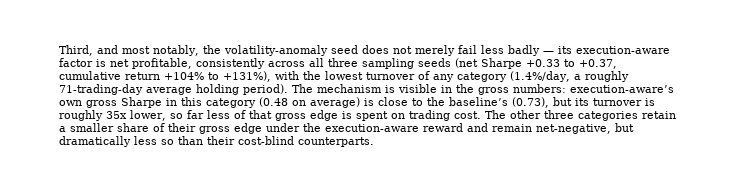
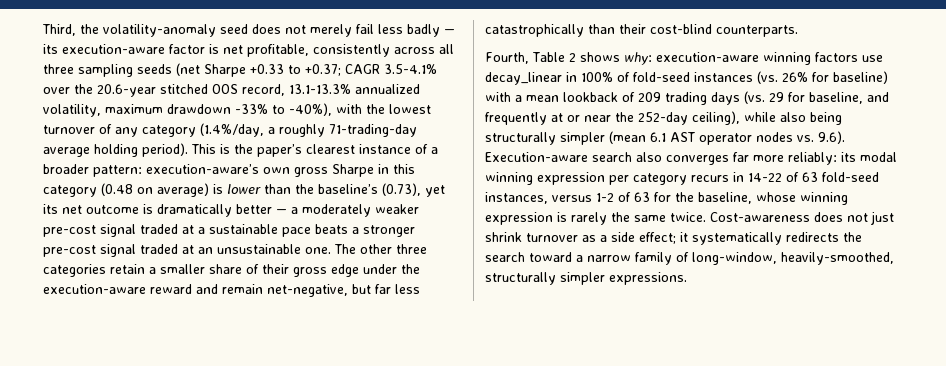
- Third, and most notably, the volatility-anomaly seed does not merely fail less badly — its execution-aware factor is net profitable, consistently across all three sampling seeds (net Sharpe +0.33 to +0.37, cumulative return +104% to +131%), with the lowest turnover of any category (1.4%/day, a roughly 71-trading-day average holding period).
+ Third, the volatility-anomaly seed does not merely fail less badly — its execution-aware factor is net profitable, consistently across all three sampling seeds (net Sharpe +0.33 to +0.37; CAGR 3.5-4.1% over the 20.6-year stitched OOS record, 13.1-13.3% annualized volatility, maximum drawdown -33% to -40%), with the lowest turnover of any category (1.4%/day, a roughly 71-trading-day average holding period).
- The mechanism is visible in the gross numbers: execution-aware’s own gross Sharpe in this category (0.48 on average) is close to the baseline’s (0.73), but its turnover is roughly 35x lower, so far less of that gross edge is spent on trading cost.
+ This is the paper’s clearest instance of a broader pattern: execution-aware’s own gross Sharpe in this category (0.48 on average) is lower than the baseline’s (0.73), yet its net outcome is dramatically better — a moderately weaker pre-cost signal traded at a sustainable pace beats a stronger pre-cost signal traded at an unsustainable one.
- The other three categories retain a smaller share of their gross edge under the execution-aware reward and remain net-negative, but dramatically less so than their cost-blind counterparts.
+ The other three categories retain a smaller share of their gross edge under the execution-aware reward and remain net-negative, but far less catastrophically than their cost-blind counterparts.
+ Fourth, Table 2 shows why: execution-aware winning factors use decay_linear in 100% of fold-seed instances (vs. 26% for baseline) with a mean lookback of 209 trading days (vs. 29 for baseline, and frequently at or near the 252-day ceiling), while also being structurally simpler (mean 6.1 AST operator nodes vs. 9.6). Execution-aware search also converges far more reliably: its modal winning expression per category recurs in 14-22 of 63 fold-seed instances, versus 1-2 of 63 for the baseline, whose winning expression is rarely the same twice. Cost-awareness does not just shrink turnover as a side effect; it systematically redirects the search toward a narrow family of long-window, heavily-smoothed, structurally simpler expressions.

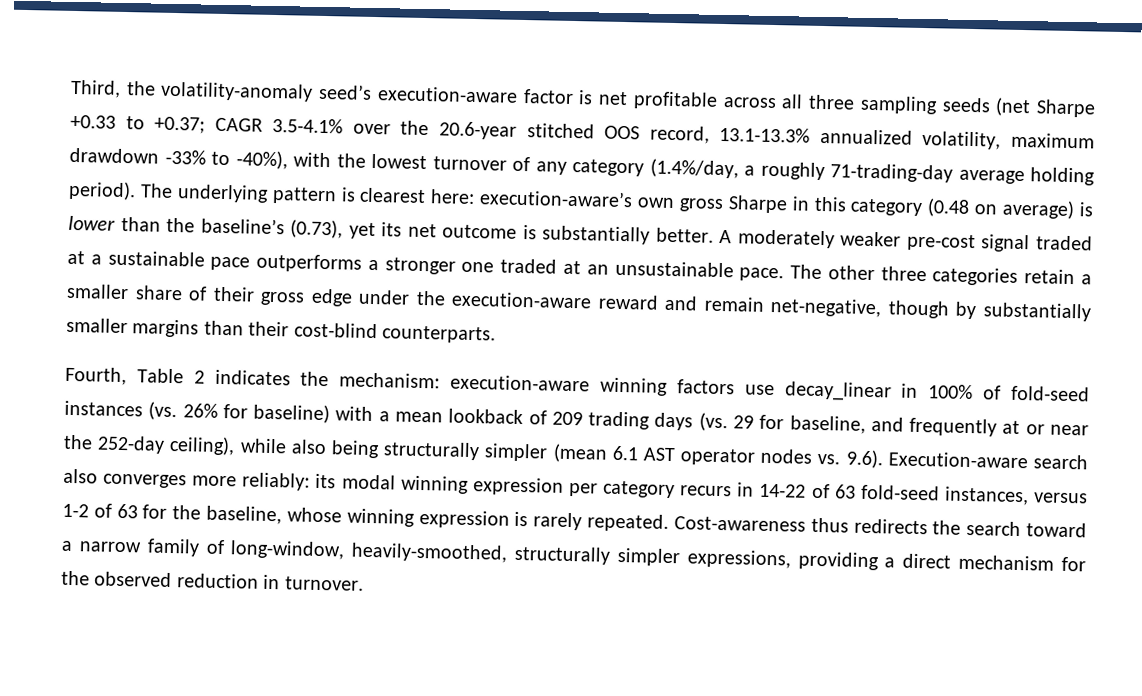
- Third, the volatility-anomaly seed does not merely fail less badly — its execution-aware factor is net profitable, consistently across all three sampling seeds (net Sharpe +0.33 to +0.37; CAGR 3.5-4.1% over the 20.6-year stitched OOS record, 13.1-13.3% annualized volatility, maximum drawdown -33% to -40%), with the lowest turnover of any category (1.4%/day, a roughly 71-trading-day average holding period).
+ Third, the volatility-anomaly seed’s execution-aware factor is net profitable across all three sampling seeds (net Sharpe +0.33 to +0.37; CAGR 3.5-4.1% over the 20.6-year stitched OOS record, 13.1-13.3% annualized volatility, maximum drawdown -33% to -40%), with the lowest turnover of any category (1.4%/day, a roughly 71-trading-day average holding period).
- This is the paper’s clearest instance of a broader pattern: execution-aware’s own gross Sharpe in this category (0.48 on average) is lower than the baseline’s (0.73), yet its net outcome is dramatically better — a moderately weaker pre-cost signal traded at a sustainable pace beats a stronger pre-cost signal traded at an unsustainable one.
+ The underlying pattern is clearest here: execution-aware’s own gross Sharpe in this category (0.48 on average) is lower than the baseline’s (0.73), yet its net outcome is substantially better. A moderately weaker pre-cost signal traded at a sustainable pace outperforms a stronger one traded at an unsustainable pace.
- The other three categories retain a smaller share of their gross edge under the execution-aware reward and remain net-negative, but far less catastrophically than their cost-blind counterparts.
+ The other three categories retain a smaller share of their gross edge under the execution-aware reward and remain net-negative, though by substantially smaller margins than their cost-blind counterparts.
- Fourth, Table 2 shows why:
+ Fourth, Table 2 indicates the mechanism:
- execution-aware winning factors use decay_linear in 100% of fold-seed instances (vs. 26% for baseline) with a mean lookback of 209 trading days (vs. 29 for baseline, and frequently at or near the 252-day ceiling), while also being structurally simpler (mean 6.1 AST operator nodes vs. 9.6). Execution-aware search also converges far more reliably:
+ execution-aware winning factors use decay_linear in 100% of fold-seed instances (vs. 26% for baseline) with a mean lookback of 209 trading days (vs. 29 for baseline, and frequently at or near the 252-day ceiling), while also being structurally simpler (mean 6.1 AST operator nodes vs. 9.6). Execution-aware search also converges more reliably:
- its modal winning expression per category recurs in 14-22 of 63 fold-seed instances, versus 1-2 of 63 for the baseline, whose winning expression is rarely the same twice. Cost-awareness does not just shrink turnover as a side effect; it systematically redirects the search toward a narrow family of long-window, heavily-smoothed, structurally simpler expressions.
+ its modal winning expression per category recurs in 14-22 of 63 fold-seed instances, versus 1-2 of 63 for the baseline, whose winning expression is rarely repeated. Cost-awareness thus redirects the search toward a narrow family of long-window, heavily-smoothed, structurally simpler expressions, providing a direct mechanism for the observed reduction in turnover.

